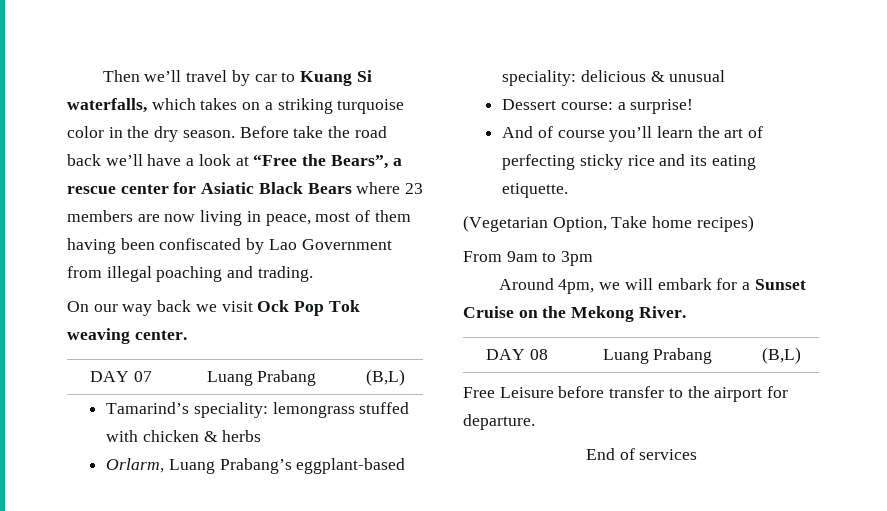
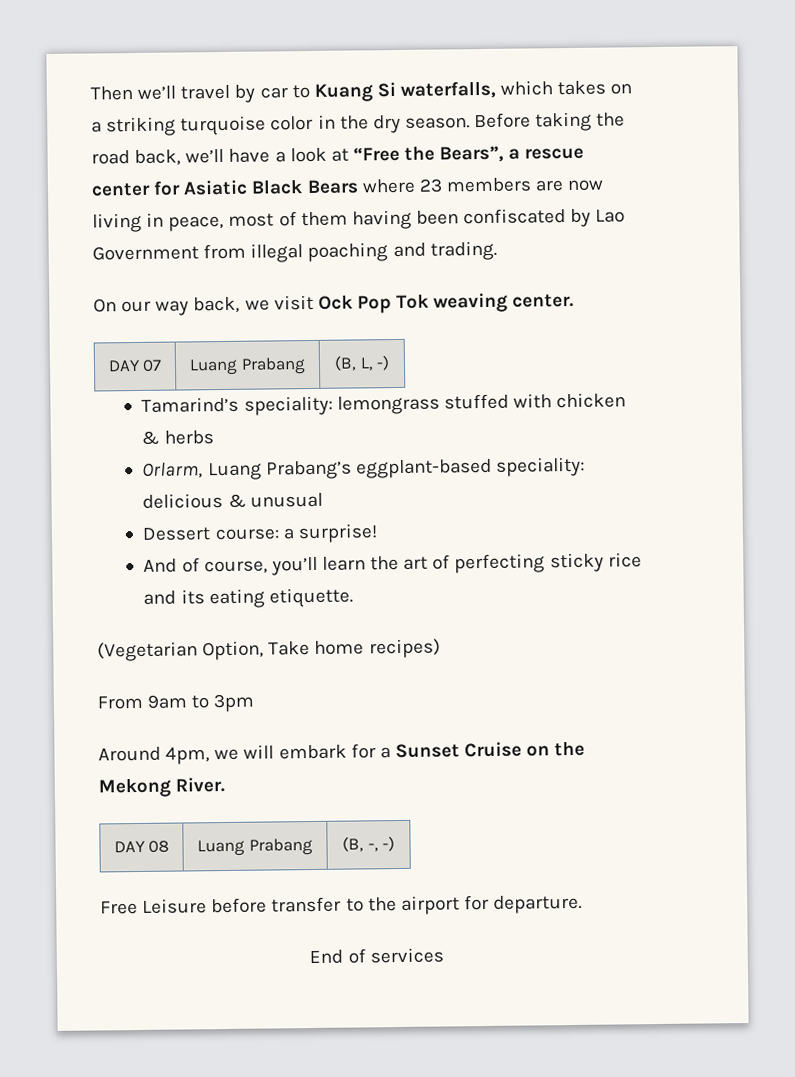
- Before take the road back we’ll have a look at “Free the Bears”, a rescue center for Asiatic Black Bears where 23 members are now living in peace, most of them having been confiscated by Lao Government from illegal poaching and trading.
+ Before taking the road back, we’ll have a look at “Free the Bears”, a rescue center for Asiatic Black Bears where 23 members are now living in peace, most of them having been confiscated by Lao Government from illegal poaching and trading.
- On our way back we visit Ock Pop Tok weaving center.
+ On our way back, we visit Ock Pop Tok weaving center.
- DAY 07 | Luang Prabang | (B,L)
+ DAY 07 | Luang Prabang | (B, L, -)
- And of course you’ll learn the art of perfecting sticky rice and its eating etiquette.
+ And of course, you’ll learn the art of perfecting sticky rice and its eating etiquette.
- DAY 08 | Luang Prabang | (B,L)
+ DAY 08 | Luang Prabang | (B, -, -)

